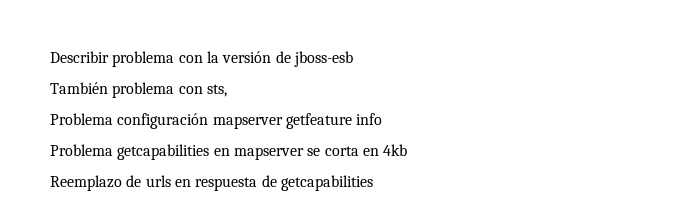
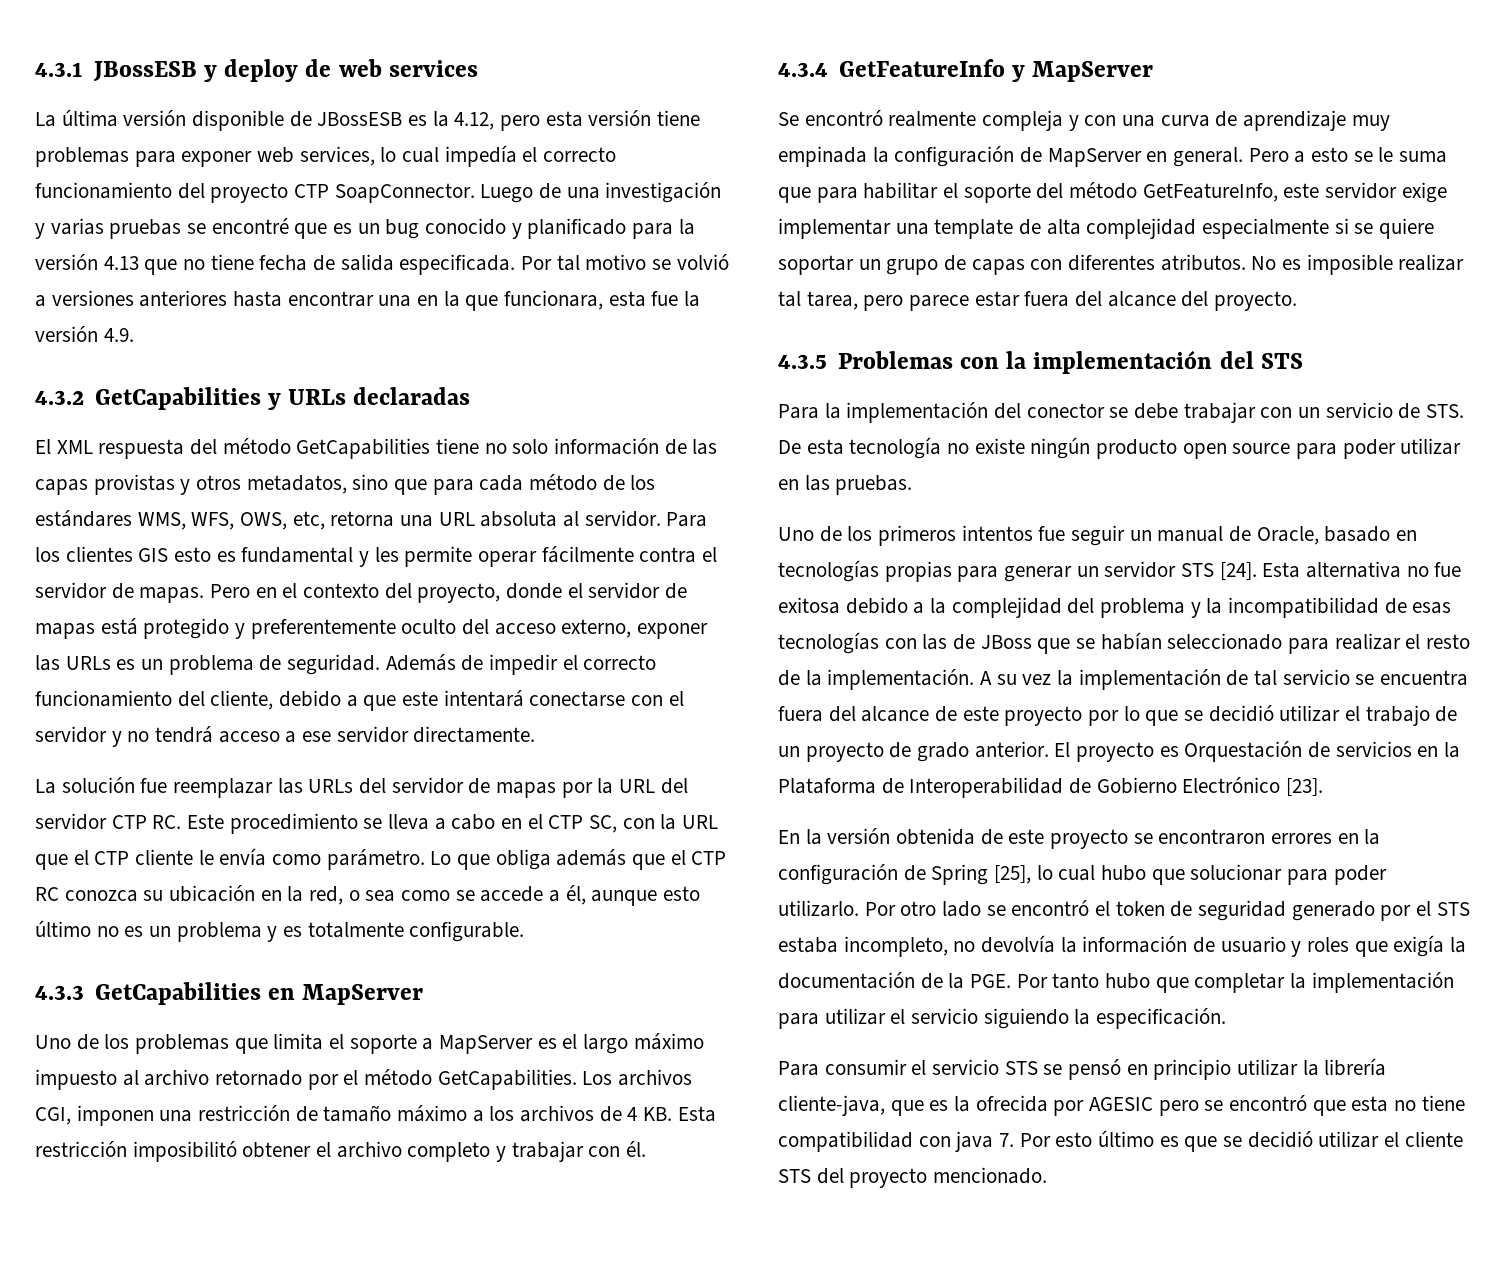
- Describir problema con la versión de jboss-esb
- También problema con sts,
- Problema configuración mapserver getfeature info
- Problema getcapabilities en mapserver se corta en 4kb
- Reemplazo de urls en respuesta de getcapabilities
+ 4.3.1 JBossESB y deploy de web services
+ La última versión disponible de JBossESB es la 4.12, pero esta versión tiene problemas para exponer web services, lo cual impedía el correcto funcionamiento del proyecto CTP SoapConnector. Luego de una investigación y varias pruebas se encontré que es un bug conocido y planificado para la versión 4.13 que no tiene fecha de salida especificada. Por tal motivo se volvió a versiones anteriores hasta encontrar una en la que funcionara, esta fue la versión 4.9.
+ 4.3.2 GetCapabilities y URLs declaradas
+ El XML respuesta del método GetCapabilities tiene no solo información de las capas provistas y otros metadatos, sino que para cada método de los estándares WMS, WFS, OWS, etc, retorna una URL absoluta al servidor. Para los clientes GIS esto es fundamental y les permite operar fácilmente contra el servidor de mapas. Pero en el contexto del proyecto, donde el servidor de mapas está protegido y preferentemente oculto del acceso externo, exponer las URLs es un problema de seguridad. Además de impedir el correcto funcionamiento del cliente, debido a que este intentará conectarse con el servidor y no tendrá acceso a ese servidor directamente.
+ La solución fue reemplazar las URLs del servidor de mapas por la URL del servidor CTP RC. Este procedimiento se lleva a cabo en el CTP SC, con la URL que el CTP cliente le envía como parámetro. Lo que obliga además que el CTP RC conozca su ubicación en la red, o sea como se accede a él, aunque esto último no es un problema y es totalmente configurable.
+ 4.3.3 GetCapabilities en MapServer
+ Uno de los problemas que limita el soporte a MapServer es el largo máximo impuesto al archivo retornado por el método GetCapabilities. Los archivos CGI, imponen una restricción de tamaño máximo a los archivos de 4 KB. Esta restricción imposibilitó obtener el archivo completo y trabajar con él.
+ 4.3.4 GetFeatureInfo y MapServer
+ Se encontró realmente compleja y con una curva de aprendizaje muy empinada la configuración de MapServer en general. Pero a esto se le suma que para habilitar el soporte del método GetFeatureInfo, este servidor exige implementar una template de alta complejidad especialmente si se quiere soportar un grupo de capas con diferentes atributos. No es imposible realizar tal tarea, pero parece estar fuera del alcance del proyecto.
+ 4.3.5 Problemas con la implementación del STS
+ Para la implementación del conector se debe trabajar con un servicio de STS. De esta tecnología no existe ningún producto open source para poder utilizar en las pruebas.
+ Uno de los primeros intentos fue seguir un manual de Oracle, basado en tecnologías propias para generar un servidor STS [24]. Esta alternativa no fue exitosa debido a la complejidad del problema y la incompatibilidad de esas tecnologías con las de JBoss que se habían seleccionado para realizar el resto de la implementación. A su vez la implementación de tal servicio se encuentra fuera del alcance de este proyecto por lo que se decidió utilizar el trabajo de un proyecto de grado anterior. El proyecto es Orquestación de servicios en la Plataforma de Interoperabilidad de Gobierno Electrónico [23].
+ En la versión obtenida de este proyecto se encontraron errores en la configuración de Spring [25], lo cual hubo que solucionar para poder utilizarlo. Por otro lado se encontró el token de seguridad generado por el STS estaba incompleto, no devolvía la información de usuario y roles que exigía la documentación de la PGE. Por tanto hubo que completar la implementación para utilizar el servicio siguiendo la especificación.
+ Para consumir el servicio STS se pensó en principio utilizar la librería cliente-java, que es la ofrecida por AGESIC pero se encontró que esta no tiene compatibilidad con java 7. Por esto último es que se decidió utilizar el cliente STS del proyecto mencionado.

